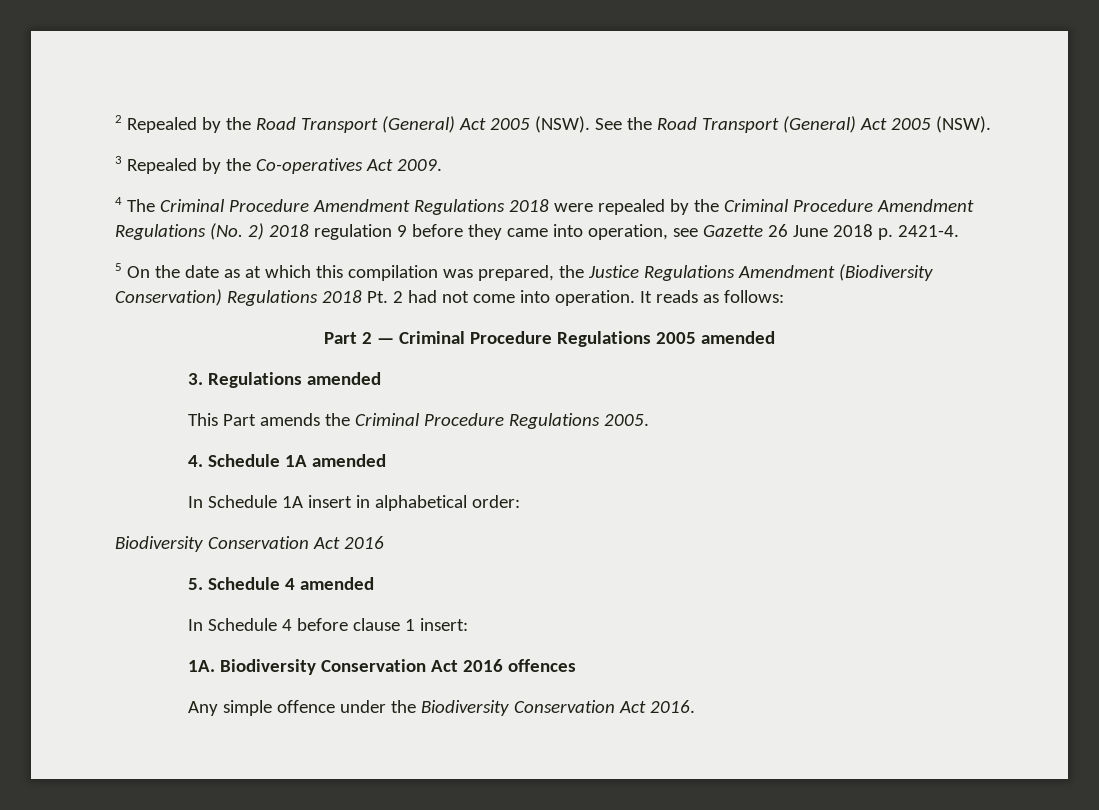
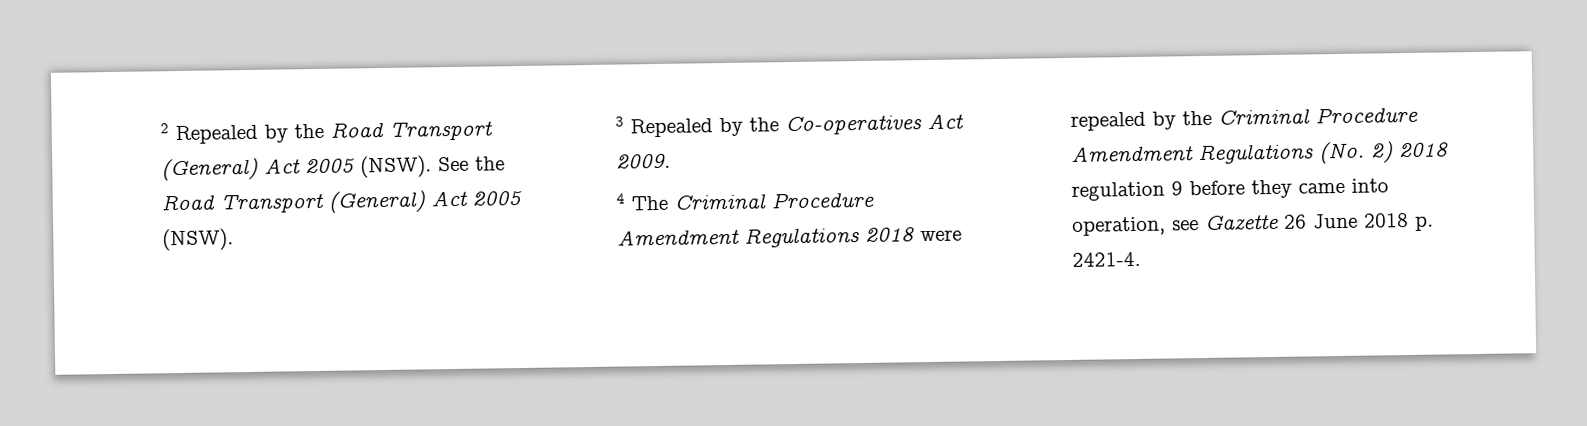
- 5 On the date as at which this compilation was prepared, the Justice Regulations Amendment (Biodiversity Conservation) Regulations 2018 Pt. 2 had not come into operation. It reads as follows:
- Part 2 — Criminal Procedure Regulations 2005 amended
- 3. Regulations amended
- This Part amends the Criminal Procedure Regulations 2005.
- 4. Schedule 1A amended
- In Schedule 1A insert in alphabetical order:
- Biodiversity Conservation Act 2016
- 5. Schedule 4 amended
- In Schedule 4 before clause 1 insert:
- 1A. Biodiversity Conservation Act 2016 offences
- Any simple offence under the Biodiversity Conservation Act 2016.

